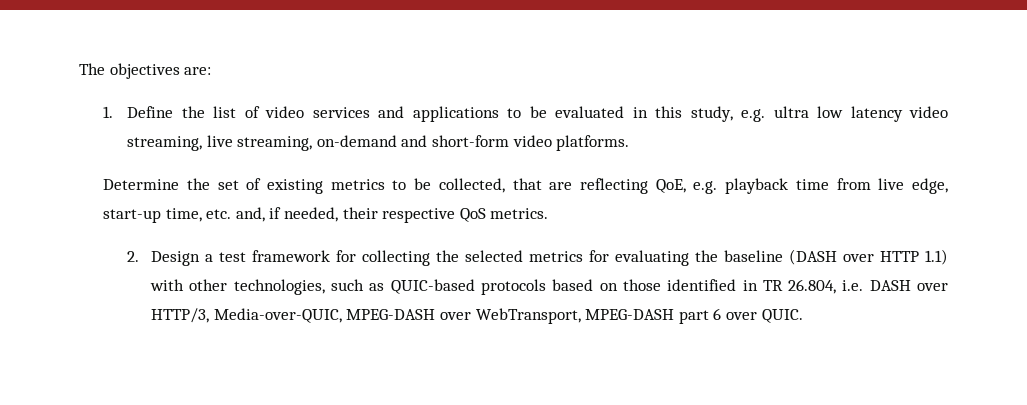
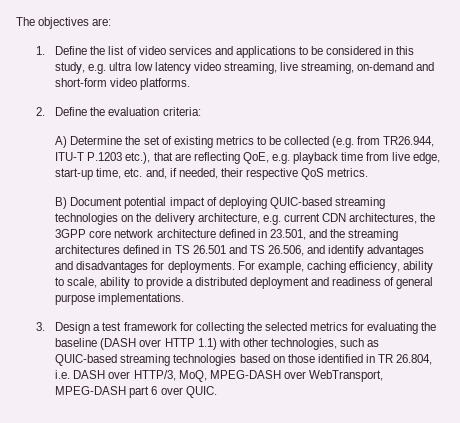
- 1. Define the list of video services and applications to be evaluated in this study, e.g. ultra low latency video streaming, live streaming, on-demand and short-form video platforms.
+ 1. Define the list of video services and applications to be considered in this study, e.g. ultra low latency video streaming, live streaming, on-demand and short-form video platforms.
- Determine the set of existing metrics to be collected, that are reflecting QoE, e.g. playback time from live edge, start-up time, etc. and, if needed, their respective QoS metrics.
+ 2. Define the evaluation criteria:
+ A) Determine the set of existing metrics to be collected (e.g. from TR26.944, ITU-T P.1203 etc.), that are reflecting QoE, e.g. playback time from live edge, start-up time, etc. and, if needed, their respective QoS metrics.
- 2. Design a test framework for collecting the selected metrics for evaluating the baseline (DASH over HTTP 1.1) with other technologies, such as QUIC-based protocols based on those identified in TR 26.804, i.e. DASH over HTTP/3, Media-over-QUIC, MPEG-DASH over WebTransport, MPEG-DASH part 6 over QUIC.
+ B) Document potential impact of deploying QUIC-based streaming technologies on the delivery architecture, e.g. current CDN architectures, the 3GPP core network architecture defined in 23.501, and the streaming architectures defined in TS 26.501 and TS 26.506, and identify advantages and disadvantages for deployments. For example, caching efficiency, ability to scale, ability to provide a distributed deployment and readiness of general purpose implementations.
+ 3. Design a test framework for collecting the selected metrics for evaluating the baseline (DASH over HTTP 1.1) with other technologies, such as QUIC-based streaming technologies based on those identified in TR 26.804, i.e. DASH over HTTP/3, MoQ, MPEG-DASH over WebTransport, MPEG-DASH part 6 over QUIC.

